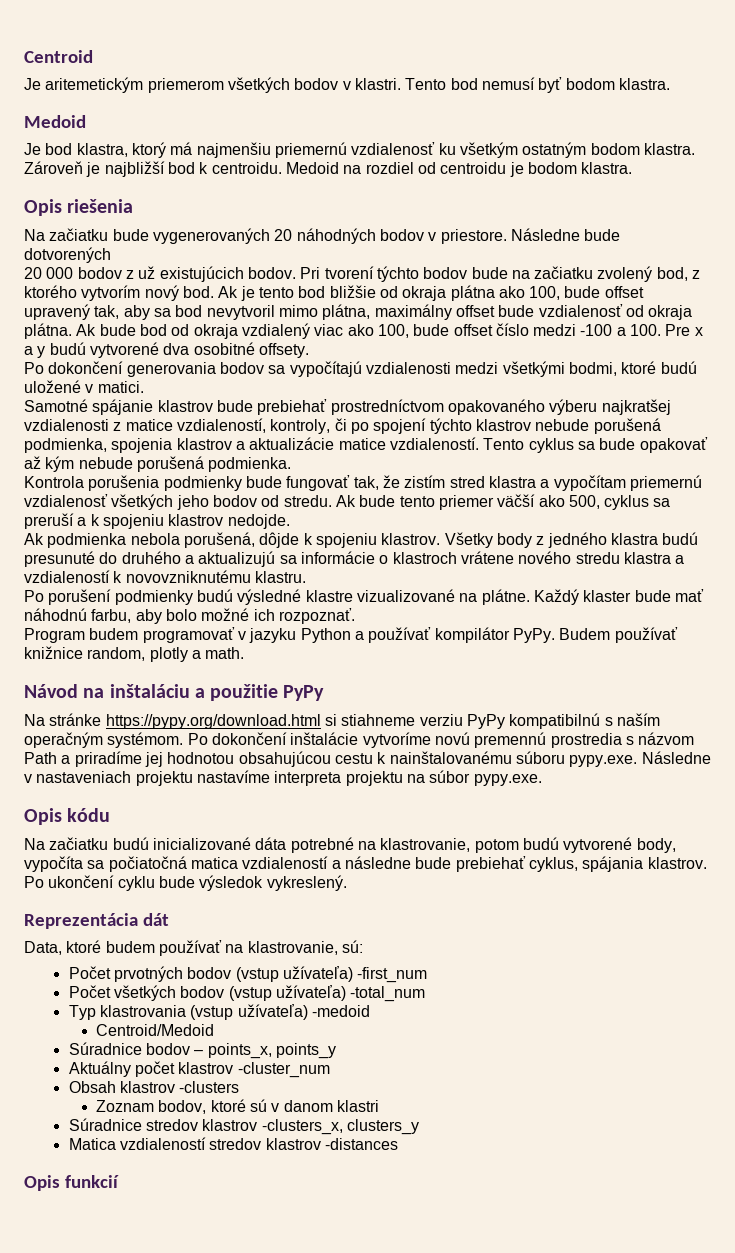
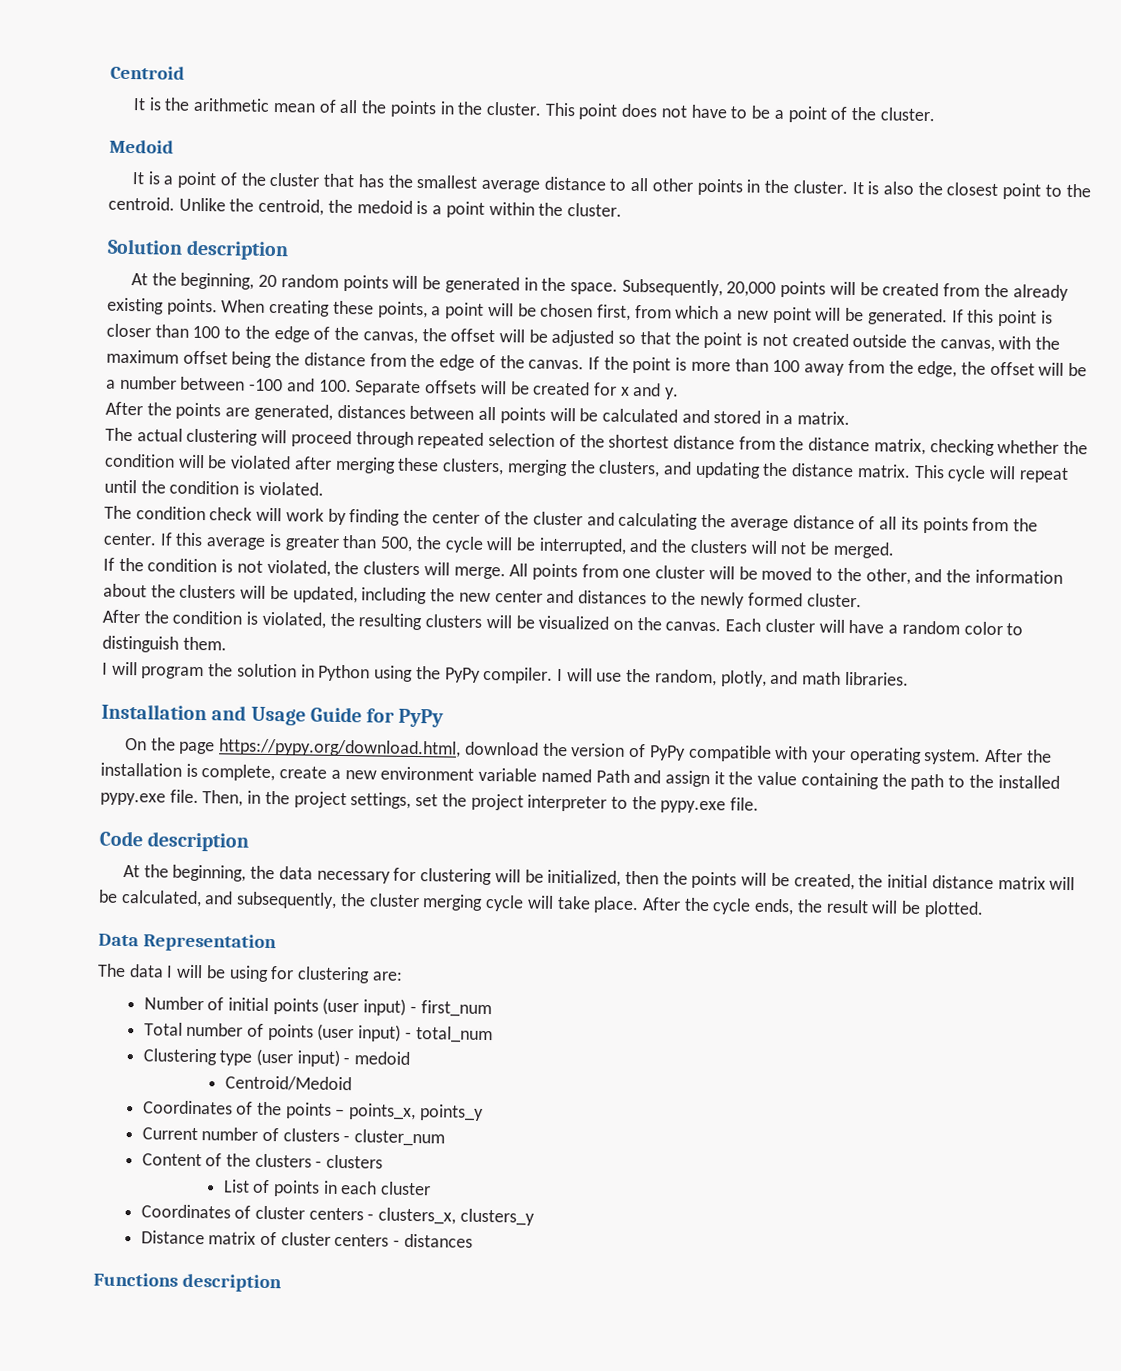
- Je aritemetickým priemerom všetkých bodov v klastri. Tento bod nemusí byť bodom klastra.
+ It is the arithmetic mean of all the points in the cluster. This point does not have to be a point of the cluster.
  Medoid
- Je bod klastra, ktorý má najmenšiu priemernú vzdialenosť ku všetkým ostatným bodom klastra. Zároveň je najbližší bod k centroidu. Medoid na rozdiel od centroidu je bodom klastra.
- Opis riešenia
- Na začiatku bude vygenerovaných 20 náhodných bodov v priestore. Následne bude dotvorených
- 20 000 bodov z už existujúcich bodov. Pri tvorení týchto bodov bude na začiatku zvolený bod, z ktorého vytvorím nový bod. Ak je tento bod bližšie od okraja plátna ako 100, bude offset upravený tak, aby sa bod nevytvoril mimo plátna, maximálny offset bude vzdialenosť od okraja plátna. Ak bude bod od okraja vzdialený viac ako 100, bude offset číslo medzi -100 a 100. Pre x a y budú vytvorené dva osobitné offsety.
- Po dokončení generovania bodov sa vypočítajú vzdialenosti medzi všetkými bodmi, ktoré budú uložené v matici.
- Samotné spájanie klastrov bude prebiehať prostredníctvom opakovaného výberu najkratšej vzdialenosti z matice vzdialeností, kontroly, či po spojení týchto klastrov nebude porušená podmienka, spojenia klastrov a aktualizácie matice vzdialeností. Tento cyklus sa bude opakovať až kým nebude porušená podmienka.
- Kontrola porušenia podmienky bude fungovať tak, že zistím stred klastra a vypočítam priemernú vzdialenosť všetkých jeho bodov od stredu. Ak bude tento priemer väčší ako 500, cyklus sa preruší a k spojeniu klastrov nedojde.
- Ak podmienka nebola porušená, dôjde k spojeniu klastrov. Všetky body z jedného klastra budú presunuté do druhého a aktualizujú sa informácie o klastroch vrátene nového stredu klastra a vzdialeností k novovzniknutému klastru.
- Po porušení podmienky budú výsledné klastre vizualizované na plátne. Každý klaster bude mať náhodnú farbu, aby bolo možné ich rozpoznať.
- Program budem programovať v jazyku Python a používať kompilátor PyPy. Budem používať knižnice random, plotly a math.
- Návod na inštaláciu a použitie PyPy
- Na stránke https://pypy.org/download.html si stiahneme verziu PyPy kompatibilnú s naším operačným systémom. Po dokončení inštalácie vytvoríme novú premennú prostredia s názvom Path a priradíme jej hodnotou obsahujúcou cestu k nainštalovanému súboru pypy.exe. Následne v nastaveniach projektu nastavíme interpreta projektu na súbor pypy.exe.
- Opis kódu
- Na začiatku budú inicializované dáta potrebné na klastrovanie, potom budú vytvorené body, vypočíta sa počiatočná matica vzdialeností a následne bude prebiehať cyklus, spájania klastrov. Po ukončení cyklu bude výsledok vykreslený.
- Reprezentácia dát
- Data, ktoré budem používať na klastrovanie, sú:
- Počet prvotných bodov (vstup užívateľa) -first_num
- Počet všetkých bodov (vstup užívateľa) -total_num
- Typ klastrovania (vstup užívateľa) -medoid
+ It is a point of the cluster that has the smallest average distance to all other points in the cluster. It is also the closest point to the centroid. Unlike the centroid, the medoid is a point within the cluster.
+ Solution description
+ At the beginning, 20 random points will be generated in the space. Subsequently, 20,000 points will be created from the already existing points. When creating these points, a point will be chosen first, from which a new point will be generated. If this point is closer than 100 to the edge of the canvas, the offset will be adjusted so that the point is not created outside the canvas, with the maximum offset being the distance from the edge of the canvas. If the point is more than 100 away from the edge, the offset will be a number between -100 and 100. Separate offsets will be created for x and y.
+ After the points are generated, distances between all points will be calculated and stored in a matrix.
+ The actual clustering will proceed through repeated selection of the shortest distance from the distance matrix, checking whether the condition will be violated after merging these clusters, merging the clusters, and updating the distance matrix. This cycle will repeat until the condition is violated.
+ The condition check will work by finding the center of the cluster and calculating the average distance of all its points from the center. If this average is greater than 500, the cycle will be interrupted, and the clusters will not be merged.
+ If the condition is not violated, the clusters will merge. All points from one cluster will be moved to the other, and the information about the clusters will be updated, including the new center and distances to the newly formed cluster.
+ After the condition is violated, the resulting clusters will be visualized on the canvas. Each cluster will have a random color to distinguish them.
+ I will program the solution in Python using the PyPy compiler. I will use the random, plotly, and math libraries.
+ Installation and Usage Guide for PyPy
+ On the page https://pypy.org/download.html, download the version of PyPy compatible with your operating system. After the installation is complete, create a new environment variable named Path and assign it the value containing the path to the installed pypy.exe file. Then, in the project settings, set the project interpreter to the pypy.exe file.
+ Code description
+ At the beginning, the data necessary for clustering will be initialized, then the points will be created, the initial distance matrix will be calculated, and subsequently, the cluster merging cycle will take place. After the cycle ends, the result will be plotted.
+ Data Representation
+ The data I will be using for clustering are:
+ Number of initial points (user input) - first_num
+ Total number of points (user input) - total_num
+ Clustering type (user input) - medoid
  Centroid/Medoid
- Súradnice bodov – points_x, points_y
- Aktuálny počet klastrov -cluster_num
- Obsah klastrov -clusters
- Zoznam bodov, ktoré sú v danom klastri
- Súradnice stredov klastrov -clusters_x, clusters_y
- Matica vzdialeností stredov klastrov -distances
- Opis funkcií
+ Coordinates of the points – points_x, points_y
+ Current number of clusters - cluster_num
+ Content of the clusters - clusters
+ List of points in each cluster
+ Coordinates of cluster centers - clusters_x, clusters_y
+ Distance matrix of cluster centers - distances
+ Functions description

